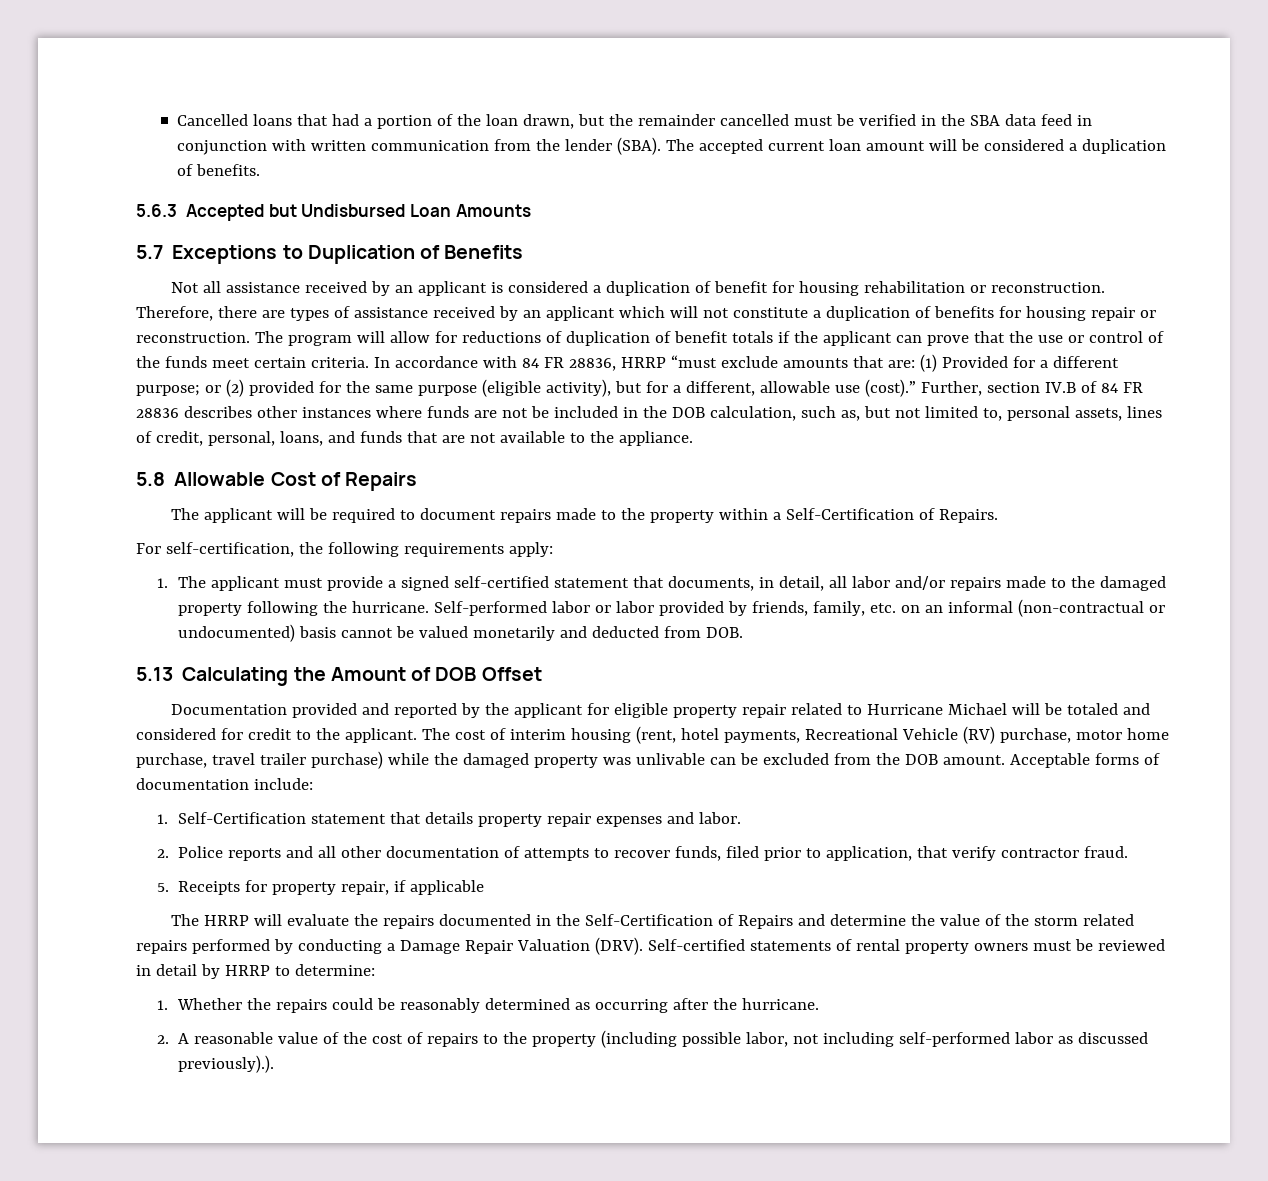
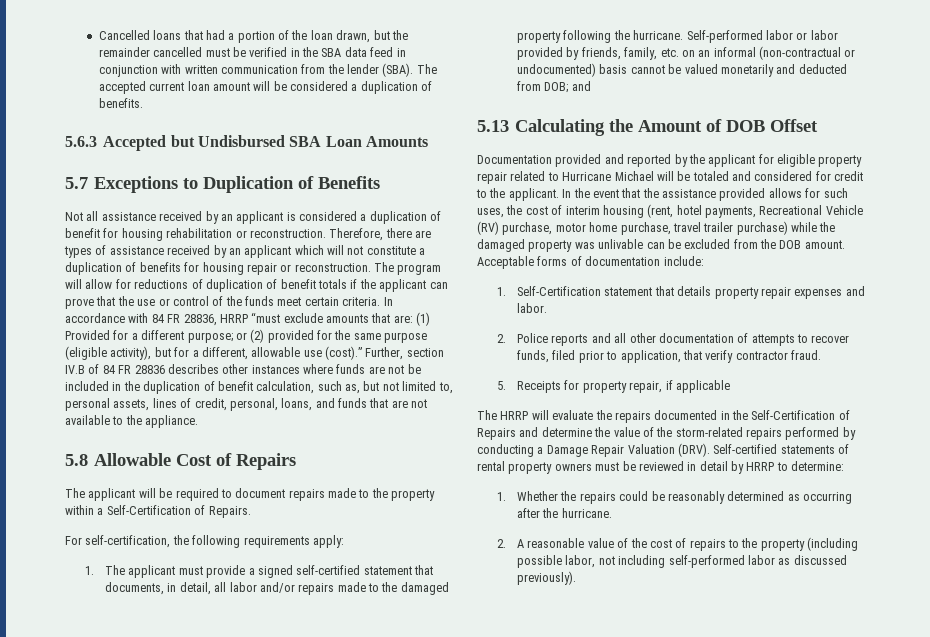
- 5.6.3 Accepted but Undisbursed Loan Amounts
+ 5.6.3 Accepted but Undisbursed SBA Loan Amounts
- Further, section IV.B of 84 FR 28836 describes other instances where funds are not be included in the DOB calculation, such as, but not limited to, personal assets, lines of credit, personal, loans, and funds that are not available to the appliance.
+ Further, section IV.B of 84 FR 28836 describes other instances where funds are not be included in the duplication of benefit calculation, such as, but not limited to, personal assets, lines of credit, personal, loans, and funds that are not available to the appliance.
- Self-performed labor or labor provided by friends, family, etc. on an informal (non-contractual or undocumented) basis cannot be valued monetarily and deducted from DOB.
+ Self-performed labor or labor provided by friends, family, etc. on an informal (non-contractual or undocumented) basis cannot be valued monetarily and deducted from DOB; and
- The cost of interim housing (rent, hotel payments, Recreational Vehicle (RV) purchase, motor home purchase, travel trailer purchase) while the damaged property was unlivable can be excluded from the DOB amount.
+ In the event that the assistance provided allows for such uses, the cost of interim housing (rent, hotel payments, Recreational Vehicle (RV) purchase, motor home purchase, travel trailer purchase) while the damaged property was unlivable can be excluded from the DOB amount.
- The HRRP will evaluate the repairs documented in the Self-Certification of Repairs and determine the value of the storm related repairs performed by conducting a Damage Repair Valuation (DRV).
+ The HRRP will evaluate the repairs documented in the Self-Certification of Repairs and determine the value of the storm-related repairs performed by conducting a Damage Repair Valuation (DRV).
- 2. A reasonable value of the cost of repairs to the property (including possible labor, not including self-performed labor as discussed previously).).
+ 2. A reasonable value of the cost of repairs to the property (including possible labor, not including self-performed labor as discussed previously).

